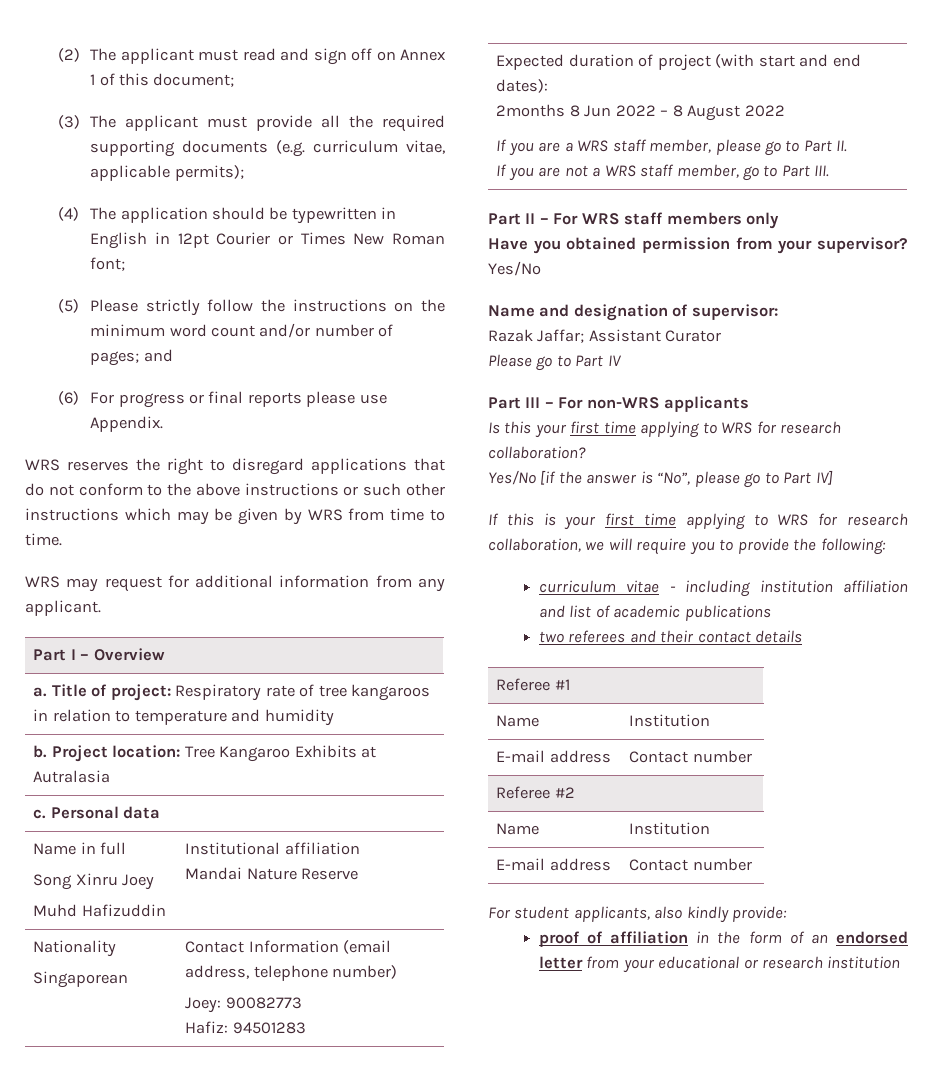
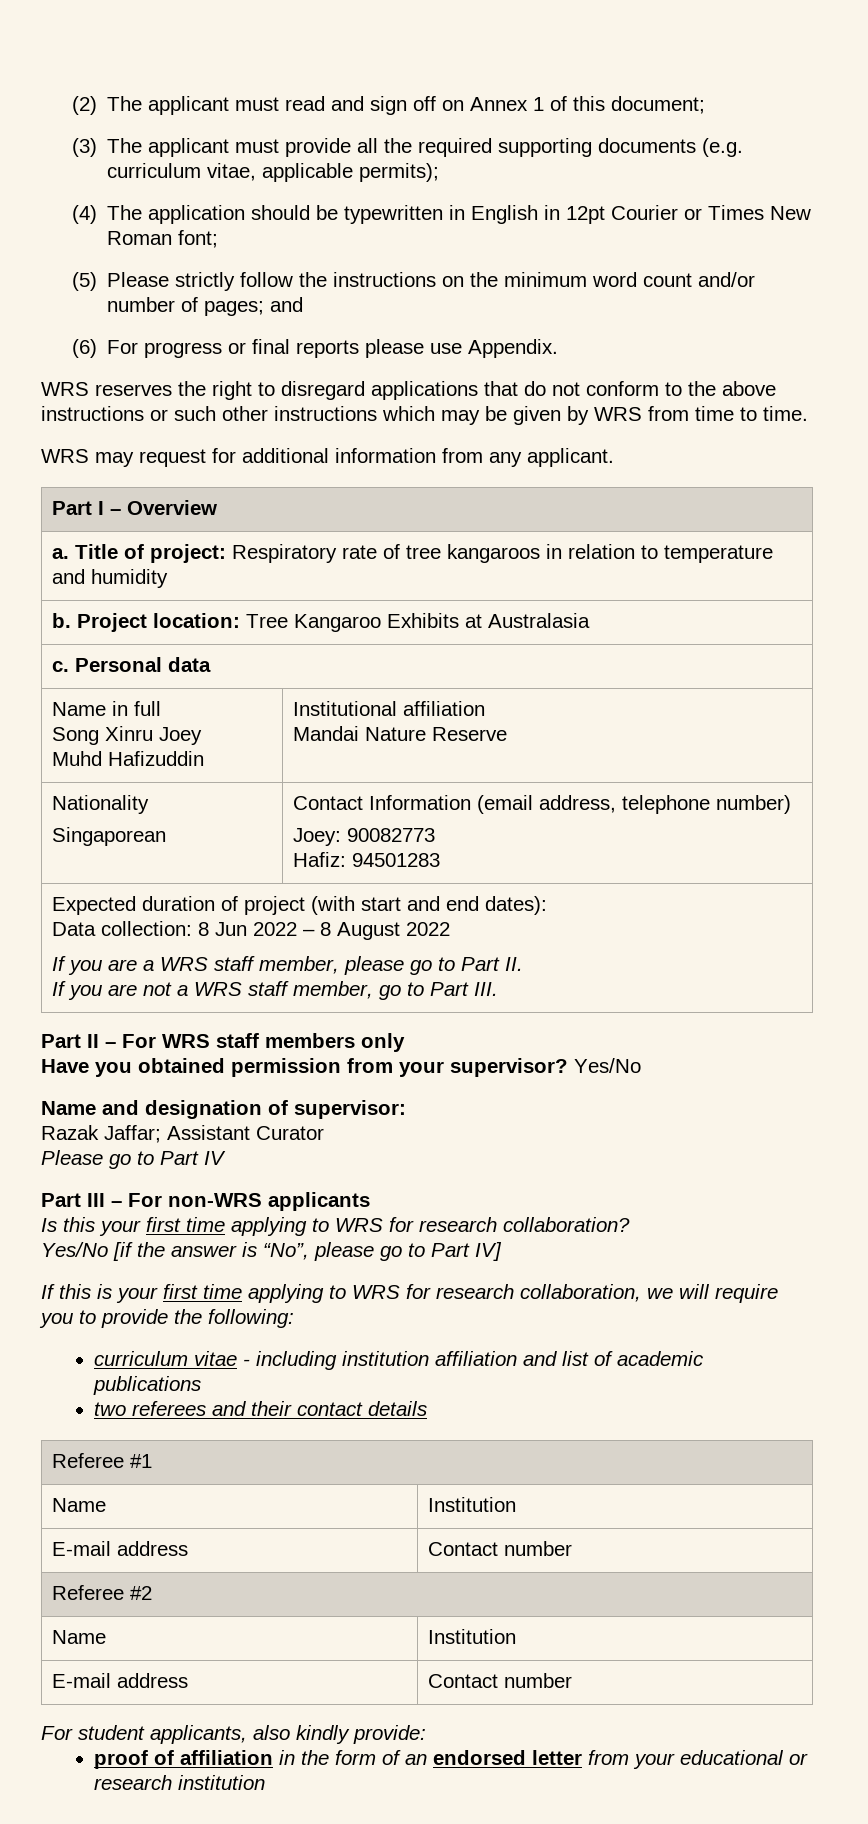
- b. Project location: Tree Kangaroo Exhibits at Autralasia
+ b. Project location: Tree Kangaroo Exhibits at Australasia
- 2months 8 Jun 2022 – 8 August 2022
+ Data collection: 8 Jun 2022 – 8 August 2022

